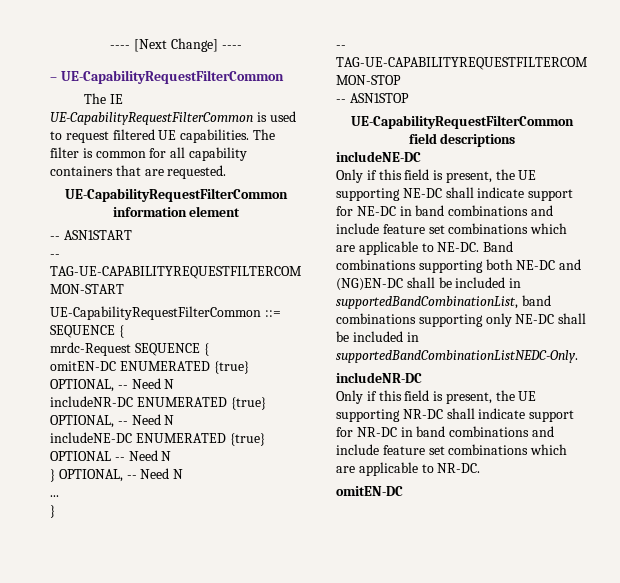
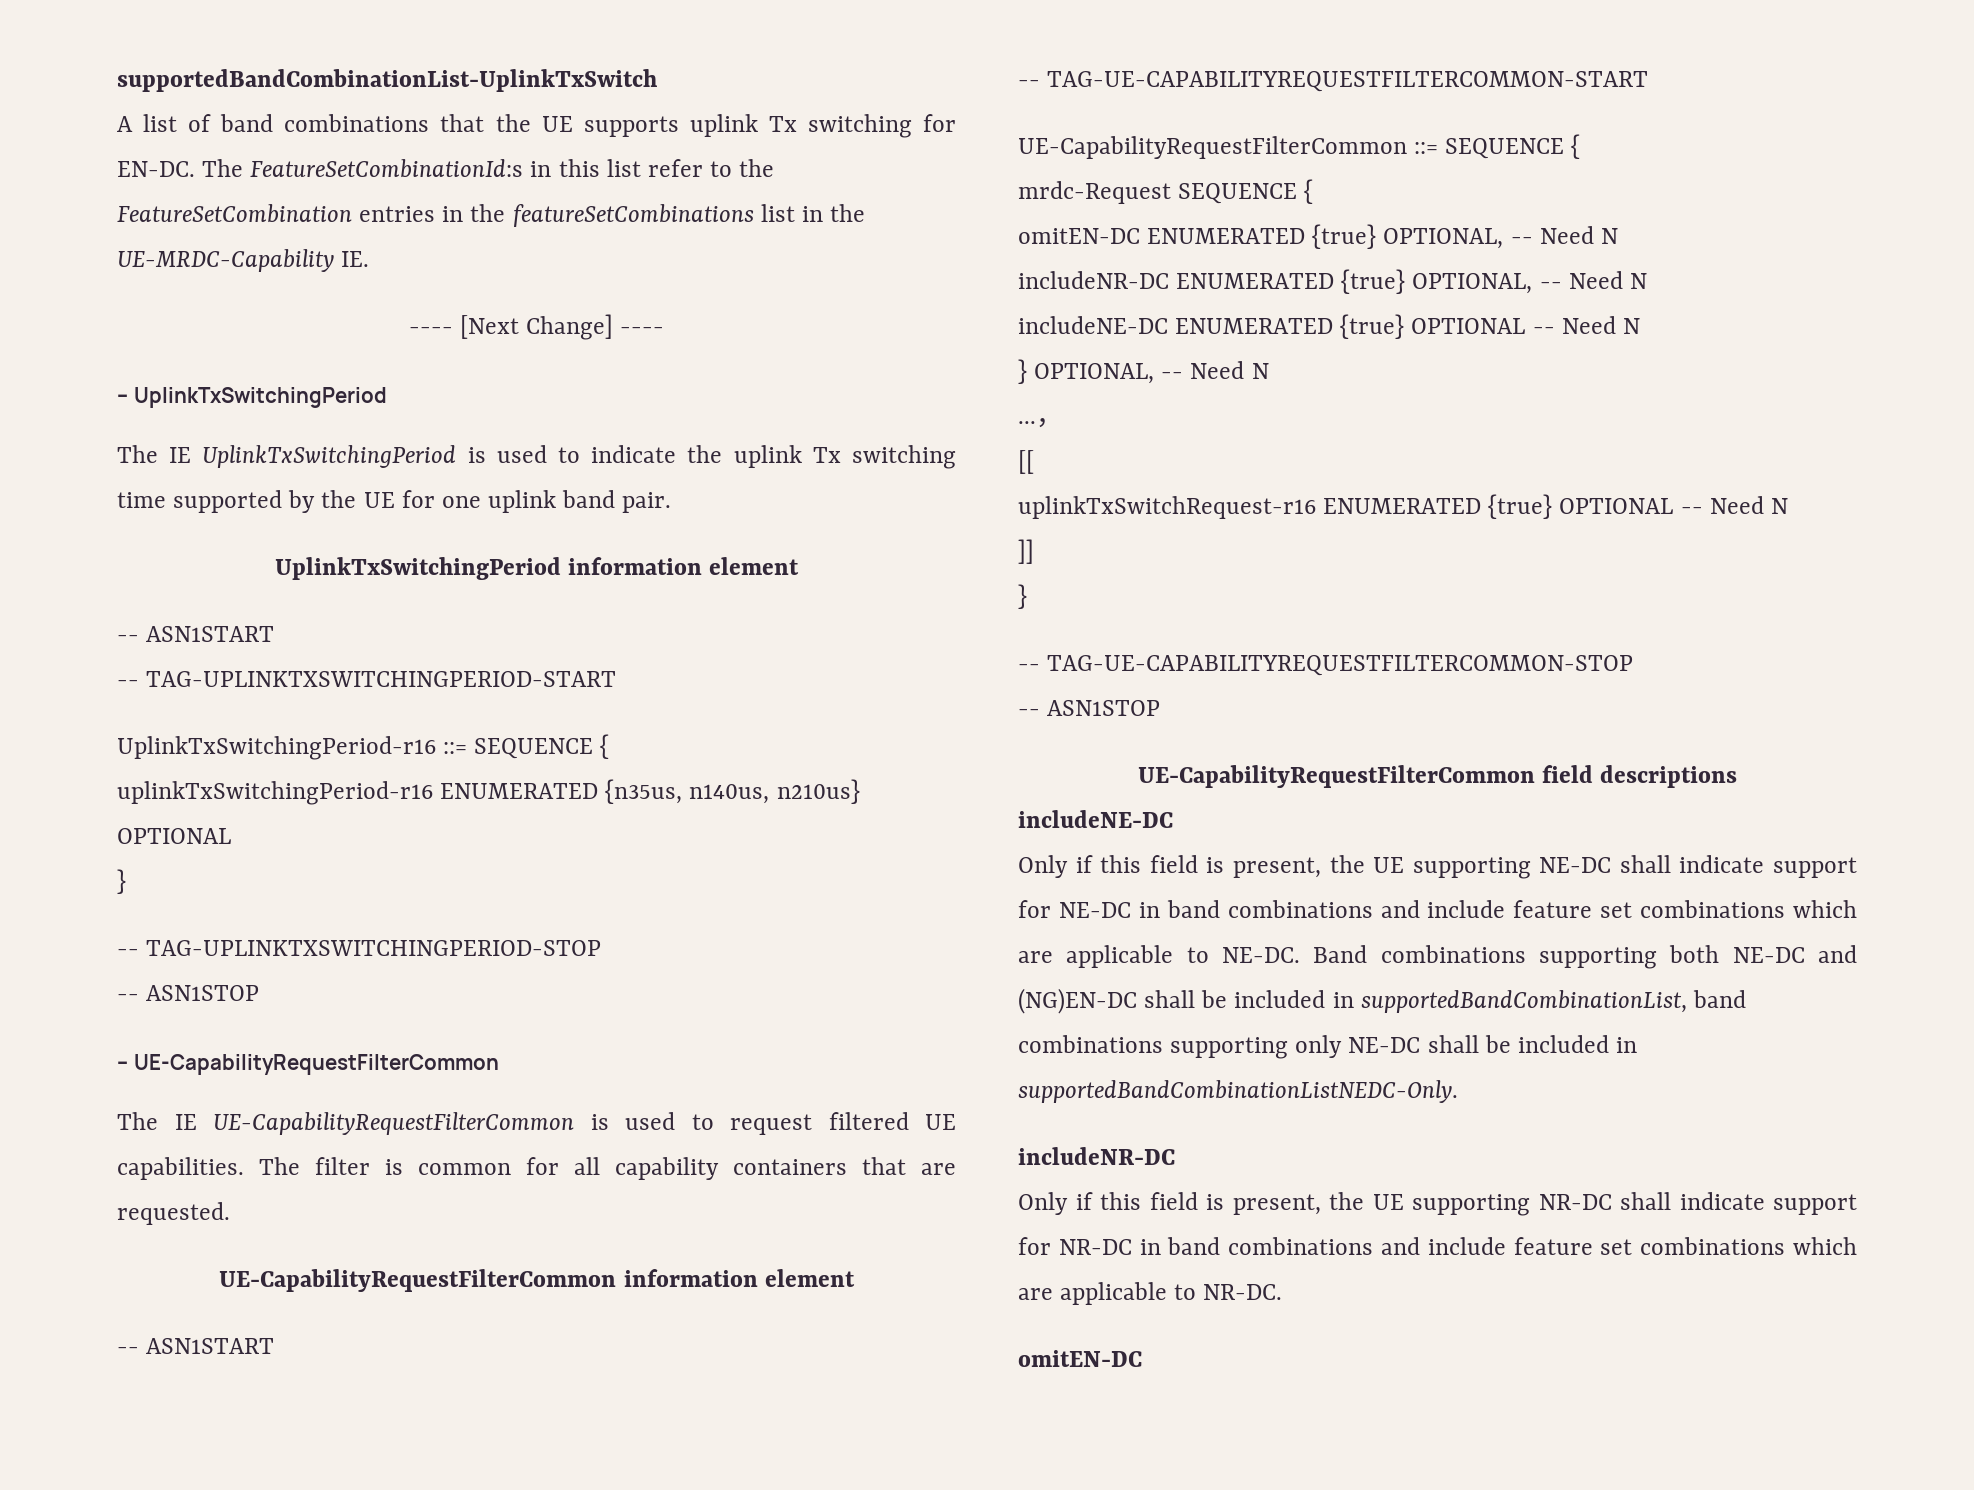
+ supportedBandCombinationList-UplinkTxSwitch
+ A list of band combinations that the UE supports uplink Tx switching for EN-DC. The FeatureSetCombinationId:s in this list refer to the FeatureSetCombination entries in the featureSetCombinations list in the UE-MRDC-Capability IE.
  ---- [Next Change] ----
+ – UplinkTxSwitchingPeriod
+ The IE UplinkTxSwitchingPeriod is used to indicate the uplink Tx switching time supported by the UE for one uplink band pair.
+ UplinkTxSwitchingPeriod information element
+ -- ASN1START
+ -- TAG-UPLINKTXSWITCHINGPERIOD-START
+ UplinkTxSwitchingPeriod-r16 ::= SEQUENCE {
+ uplinkTxSwitchingPeriod-r16 ENUMERATED {n35us, n140us, n210us} OPTIONAL
+ }
+ -- TAG-UPLINKTXSWITCHINGPERIOD-STOP
+ -- ASN1STOP
+ ，
+ [[
+ uplinkTxSwitchRequest-r16 ENUMERATED {true} OPTIONAL -- Need N
+ ]]

